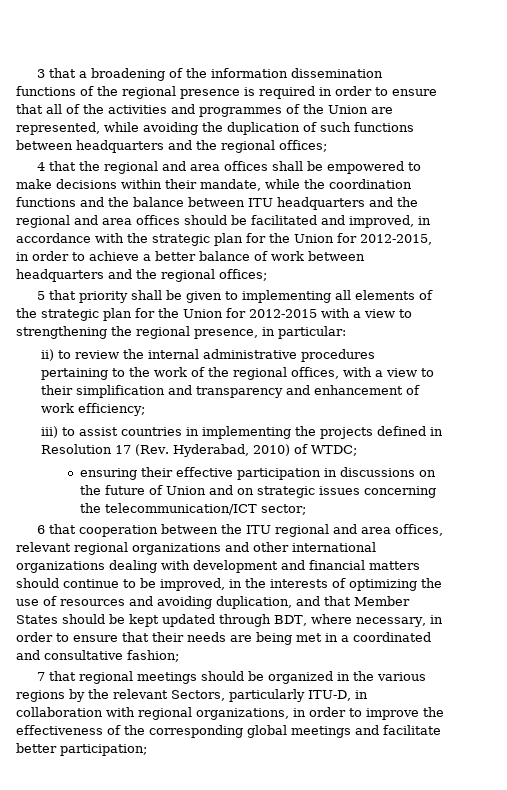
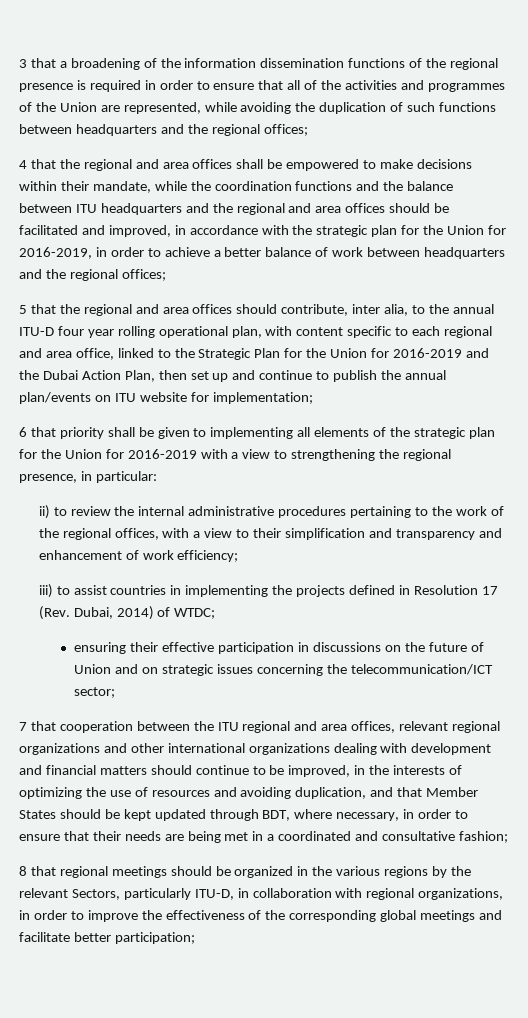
- 4 that the regional and area offices shall be empowered to make decisions within their mandate, while the coordination functions and the balance between ITU headquarters and the regional and area offices should be facilitated and improved, in accordance with the strategic plan for the Union for 2012-2015, in order to achieve a better balance of work between headquarters and the regional offices;
+ 4 that the regional and area offices shall be empowered to make decisions within their mandate, while the coordination functions and the balance between ITU headquarters and the regional and area offices should be facilitated and improved, in accordance with the strategic plan for the Union for 2016-2019, in order to achieve a better balance of work between headquarters and the regional offices;
- 5 that priority shall be given to implementing all elements of the strategic plan for the Union for 2012-2015 with a view to strengthening the regional presence, in particular:
+ 5 that the regional and area offices should contribute, inter alia, to the annual ITU-D four year rolling operational plan, with content specific to each regional and area office, linked to the Strategic Plan for the Union for 2016-2019 and the Dubai Action Plan, then set up and continue to publish the annual plan/events on ITU website for implementation;
+ 6 that priority shall be given to implementing all elements of the strategic plan for the Union for 2016-2019 with a view to strengthening the regional presence, in particular:
- iii) to assist countries in implementing the projects defined in Resolution 17 (Rev. Hyderabad, 2010) of WTDC;
+ iii) to assist countries in implementing the projects defined in Resolution 17 (Rev. Dubai, 2014) of WTDC;
- 6 that cooperation between the ITU regional and area offices, relevant regional organizations and other international organizations dealing with development and financial matters should continue to be improved, in the interests of optimizing the use of resources and avoiding duplication, and that Member States should be kept updated through BDT, where necessary, in order to ensure that their needs are being met in a coordinated and consultative fashion;
+ 7 that cooperation between the ITU regional and area offices, relevant regional organizations and other international organizations dealing with development and financial matters should continue to be improved, in the interests of optimizing the use of resources and avoiding duplication, and that Member States should be kept updated through BDT, where necessary, in order to ensure that their needs are being met in a coordinated and consultative fashion;
- 7 that regional meetings should be organized in the various regions by the relevant Sectors, particularly ITU-D, in collaboration with regional organizations, in order to improve the effectiveness of the corresponding global meetings and facilitate better participation;
+ 8 that regional meetings should be organized in the various regions by the relevant Sectors, particularly ITU-D, in collaboration with regional organizations, in order to improve the effectiveness of the corresponding global meetings and facilitate better participation;

